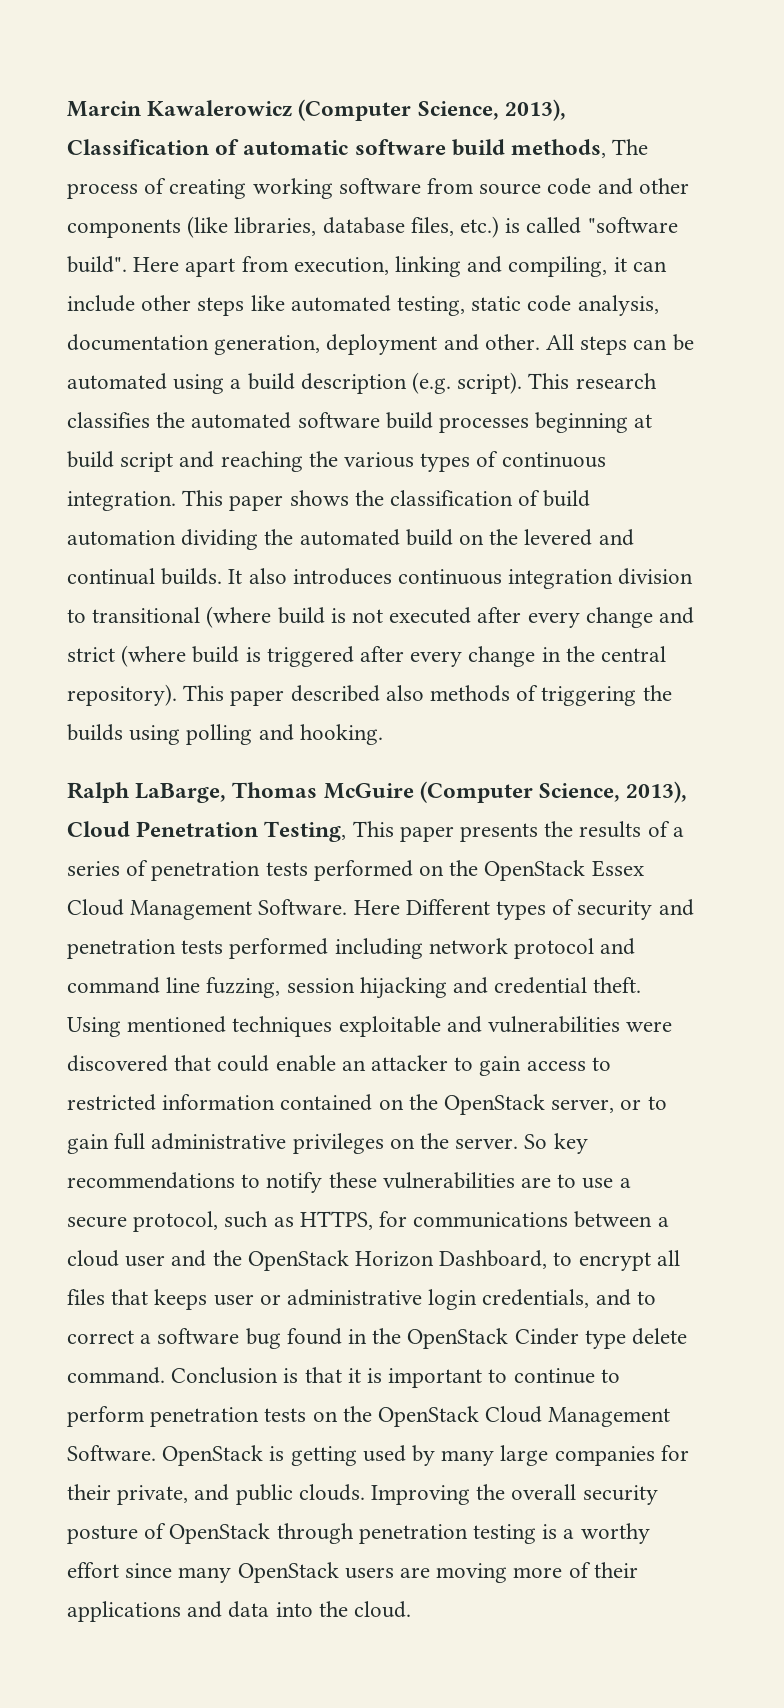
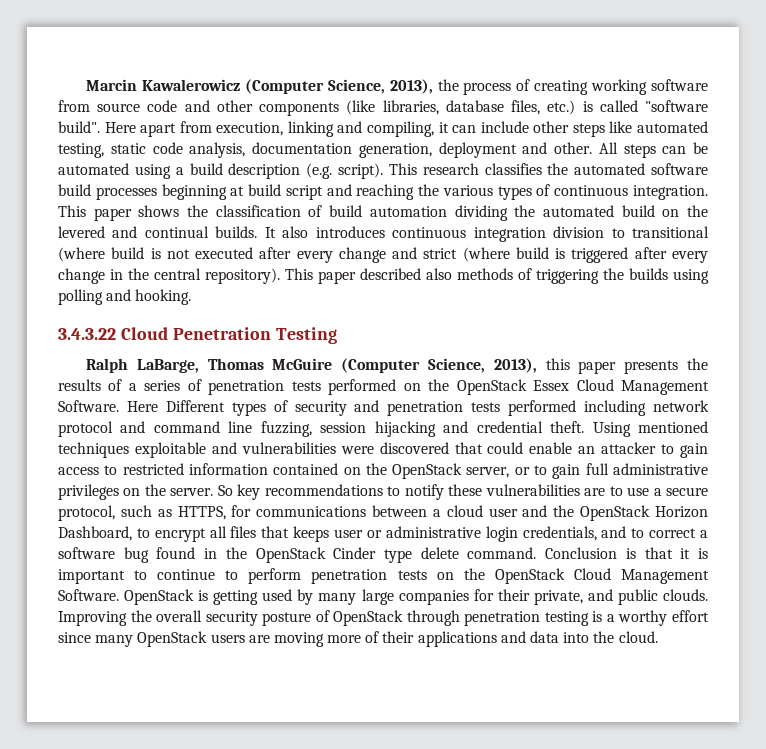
- Marcin Kawalerowicz (Computer Science, 2013), Classification of automatic software build methods, The process of creating working software from source code and other components (like libraries, database files, etc.) is called "software build".
+ Marcin Kawalerowicz (Computer Science, 2013), the process of creating working software from source code and other components (like libraries, database files, etc.) is called "software build".
+ 3.4.3.22 Cloud Penetration Testing
- Ralph LaBarge, Thomas McGuire (Computer Science, 2013), Cloud Penetration Testing, This paper presents the results of a series of penetration tests performed on the OpenStack Essex Cloud Management Software.
+ Ralph LaBarge, Thomas McGuire (Computer Science, 2013), this paper presents the results of a series of penetration tests performed on the OpenStack Essex Cloud Management Software.

